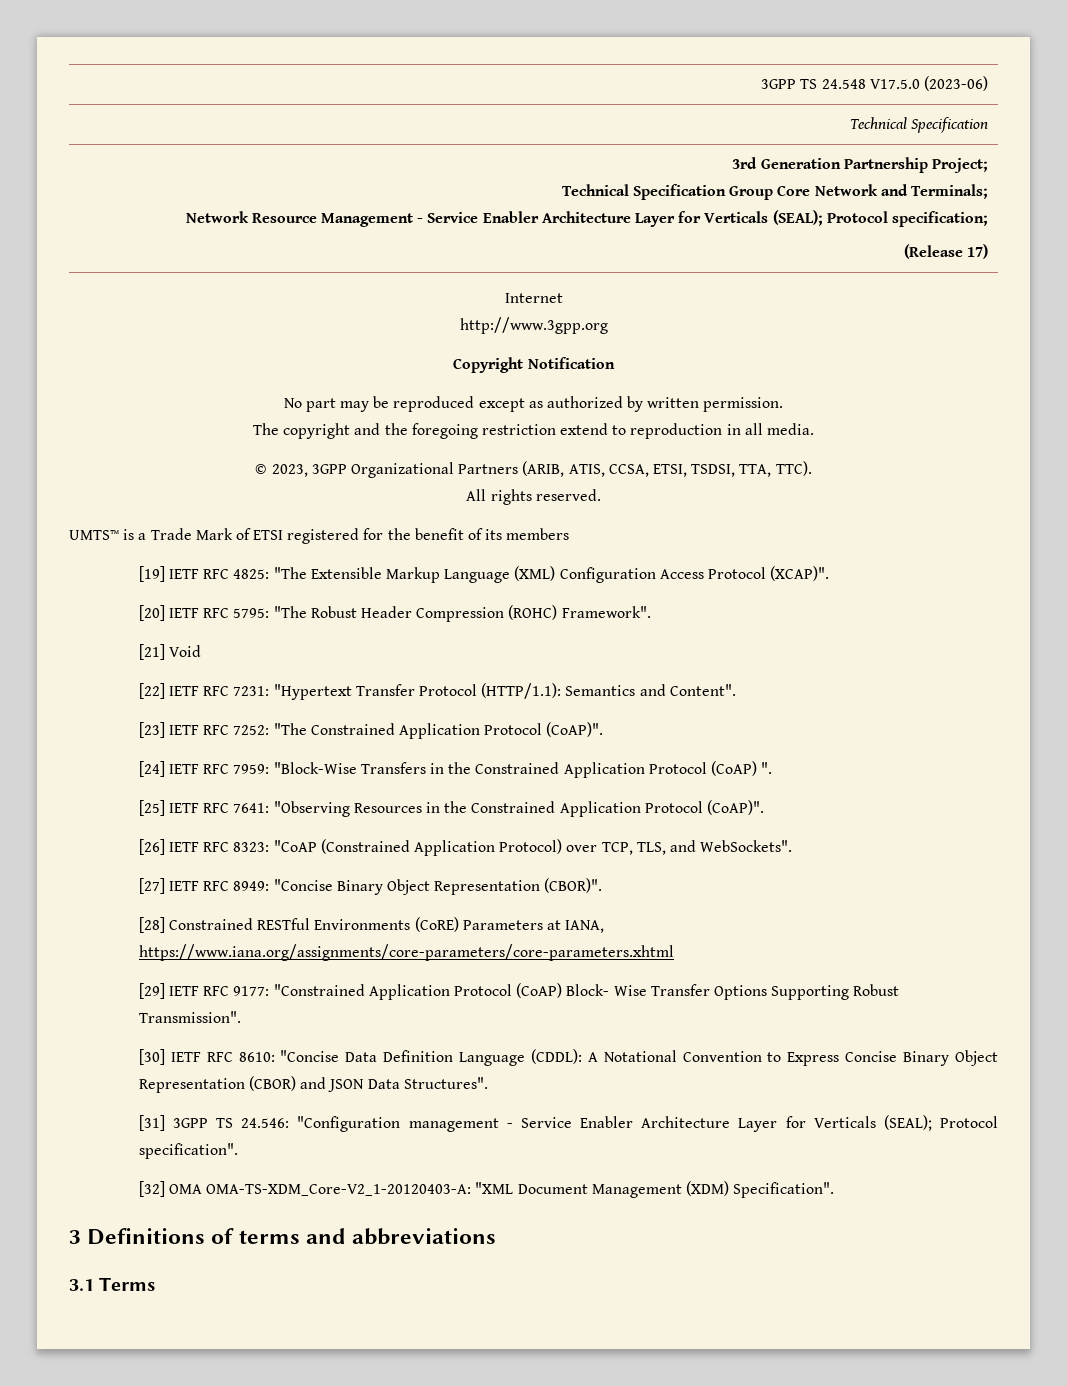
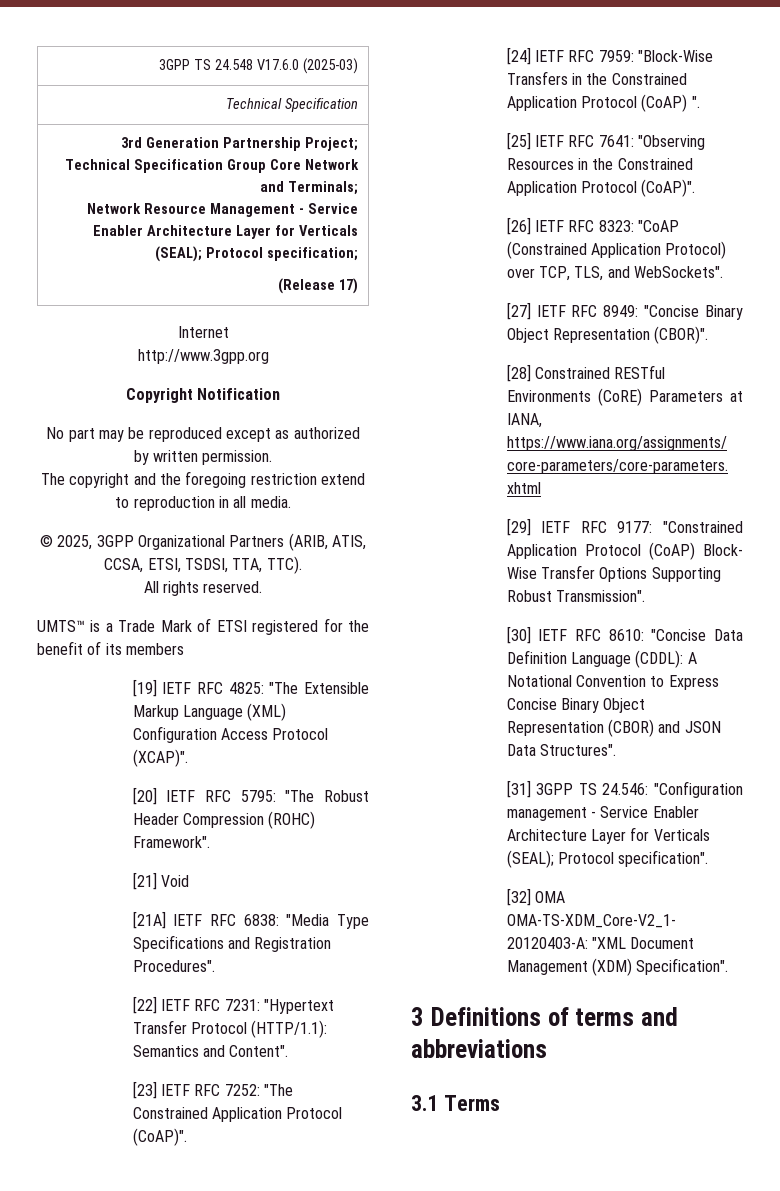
- 3GPP TS 24.548 V17.5.0 (2023-06)
+ 3GPP TS 24.548 V17.6.0 (2025-03)
- © 2023, 3GPP Organizational Partners (ARIB, ATIS, CCSA, ETSI, TSDSI, TTA, TTC).
+ © 2025, 3GPP Organizational Partners (ARIB, ATIS, CCSA, ETSI, TSDSI, TTA, TTC).
+ [21A] IETF RFC 6838: "Media Type Specifications and Registration Procedures".

